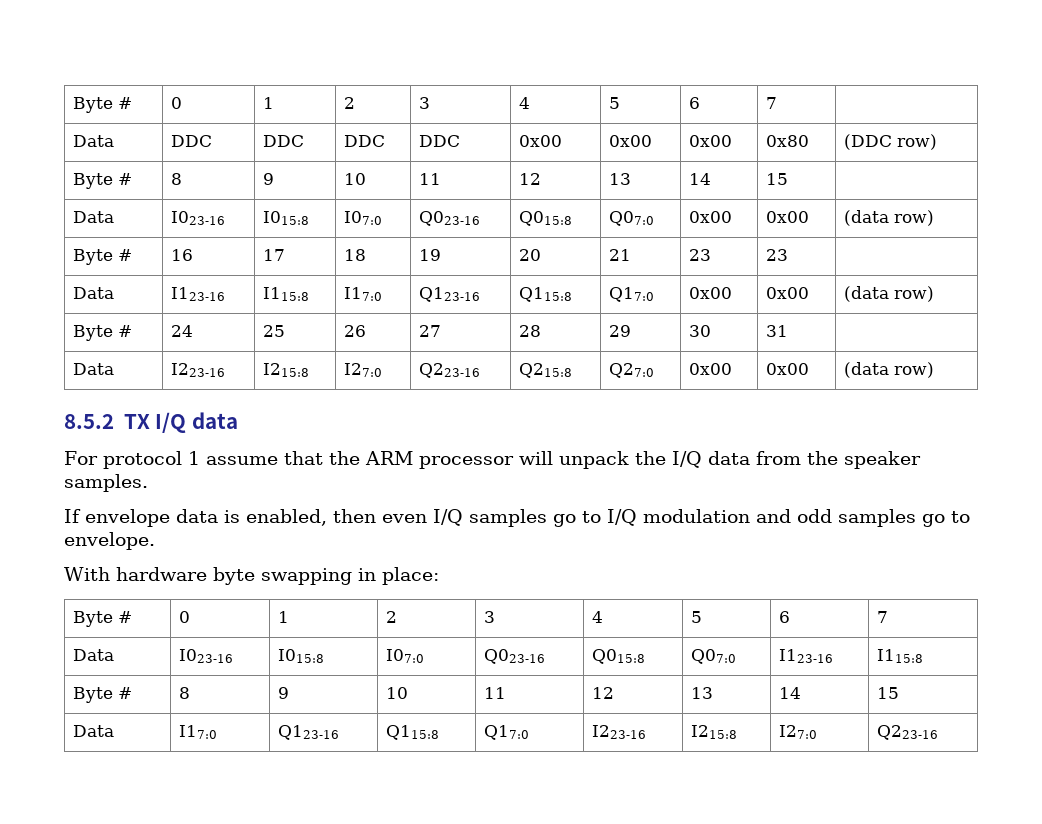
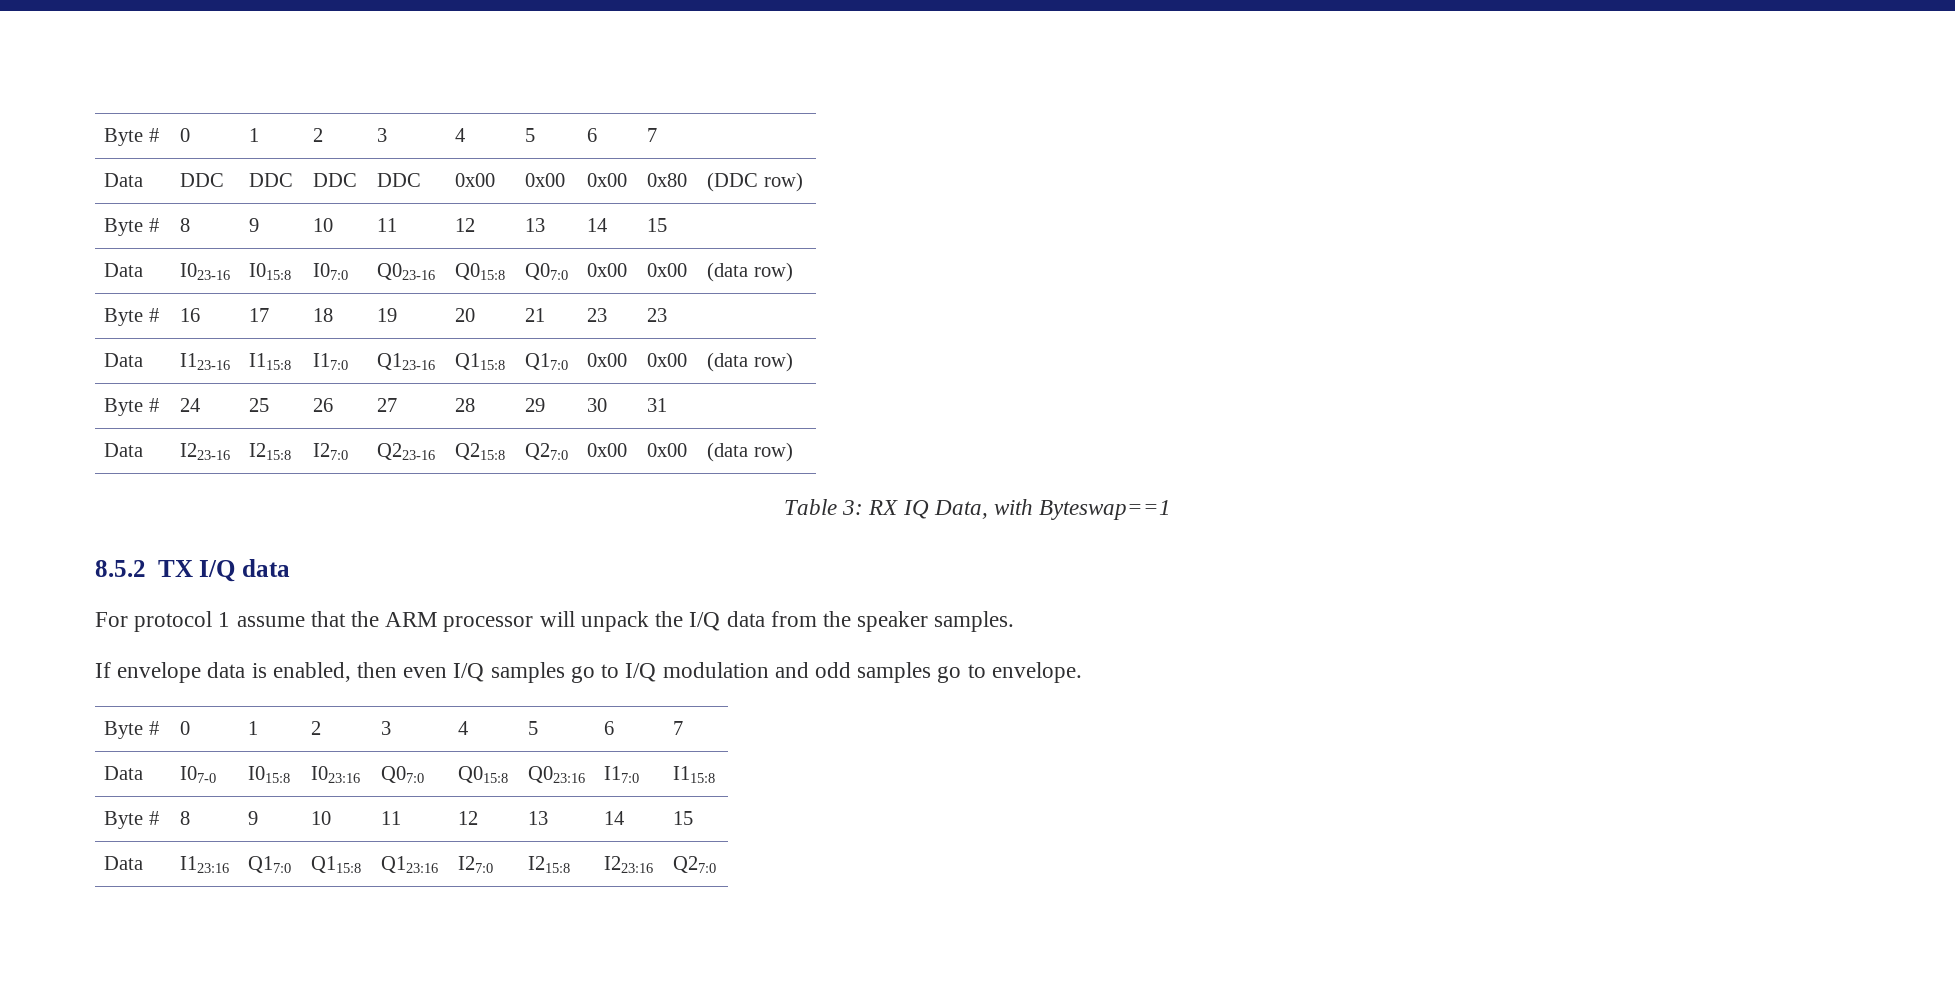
+ Table 3: RX IQ Data, with Byteswap==1
- With hardware byte swapping in place:
- Data | I023-16 | I015:8 | I07:0 | Q023-16 | Q015:8 | Q07:0 | I123-16 | I115:8
+ Data | I07-0 | I015:8 | I023:16 | Q07:0 | Q015:8 | Q023:16 | I17:0 | I115:8
- Data | I17:0 | Q123-16 | Q115:8 | Q17:0 | I223-16 | I215:8 | I27:0 | Q223-16
+ Data | I123:16 | Q17:0 | Q115:8 | Q123:16 | I27:0 | I215:8 | I223:16 | Q27:0

